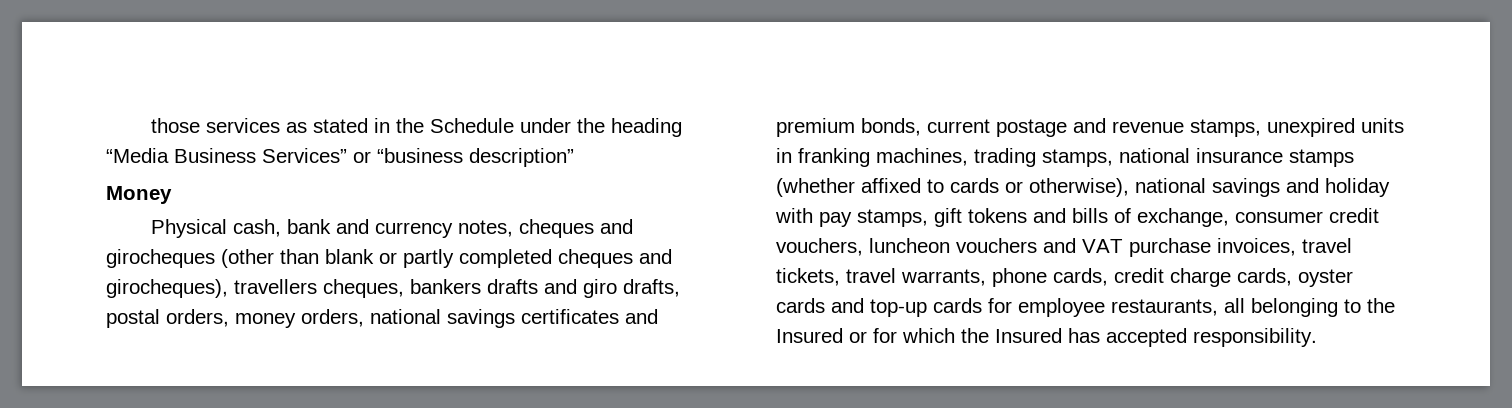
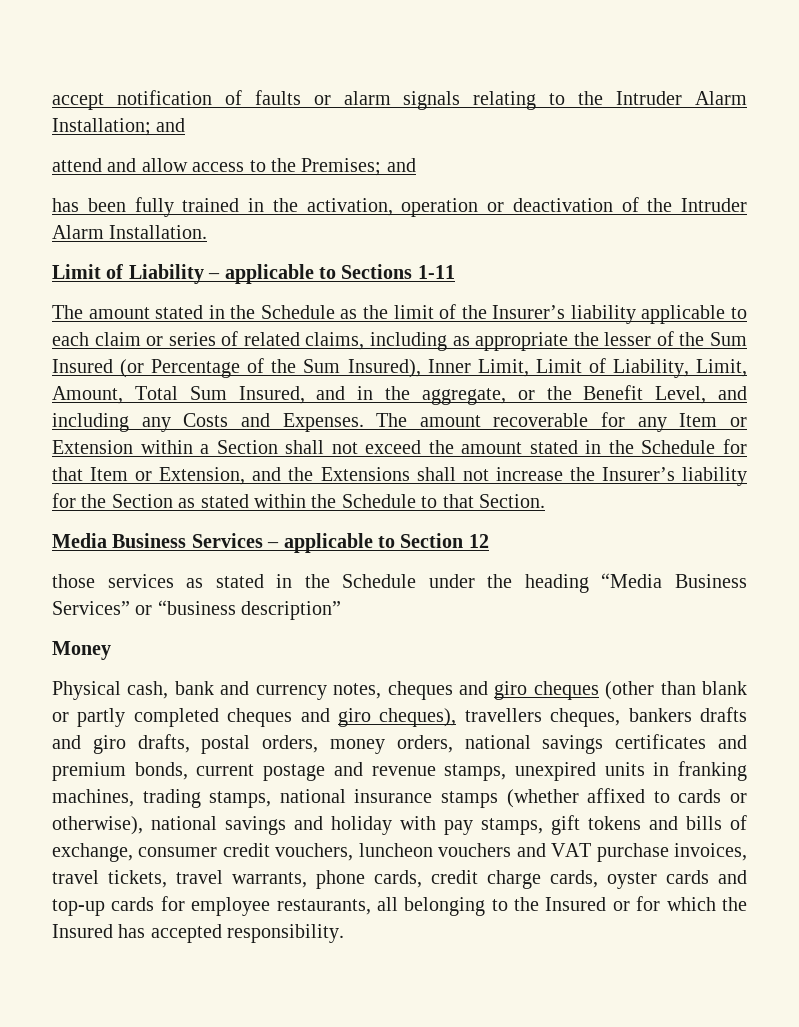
+ accept notification of faults or alarm signals relating to the Intruder Alarm Installation; and
+ attend and allow access to the Premises; and
+ has been fully trained in the activation, operation or deactivation of the Intruder Alarm Installation.
+ Limit of Liability – applicable to Sections 1-11
+ The amount stated in the Schedule as the limit of the Insurer’s liability applicable to each claim or series of related claims, including as appropriate the lesser of the Sum Insured (or Percentage of the Sum Insured), Inner Limit, Limit of Liability, Limit, Amount, Total Sum Insured, and in the aggregate, or the Benefit Level, and including any Costs and Expenses. The amount recoverable for any Item or Extension within a Section shall not exceed the amount stated in the Schedule for that Item or Extension, and the Extensions shall not increase the Insurer’s liability for the Section as stated within the Schedule to that Section.
+ Media Business Services – applicable to Section 12
- Physical cash, bank and currency notes, cheques and girocheques (other than blank or partly completed cheques and girocheques), travellers cheques, bankers drafts and giro drafts, postal orders, money orders, national savings certificates and premium bonds, current postage and revenue stamps, unexpired units in franking machines, trading stamps, national insurance stamps (whether affixed to cards or otherwise), national savings and holiday with pay stamps, gift tokens and bills of exchange, consumer credit vouchers, luncheon vouchers and VAT purchase invoices, travel tickets, travel warrants, phone cards, credit charge cards, oyster cards and top-up cards for employee restaurants, all belonging to the Insured or for which the Insured has accepted responsibility.
+ Physical cash, bank and currency notes, cheques and giro cheques (other than blank or partly completed cheques and giro cheques), travellers cheques, bankers drafts and giro drafts, postal orders, money orders, national savings certificates and premium bonds, current postage and revenue stamps, unexpired units in franking machines, trading stamps, national insurance stamps (whether affixed to cards or otherwise), national savings and holiday with pay stamps, gift tokens and bills of exchange, consumer credit vouchers, luncheon vouchers and VAT purchase invoices, travel tickets, travel warrants, phone cards, credit charge cards, oyster cards and top-up cards for employee restaurants, all belonging to the Insured or for which the Insured has accepted responsibility.

